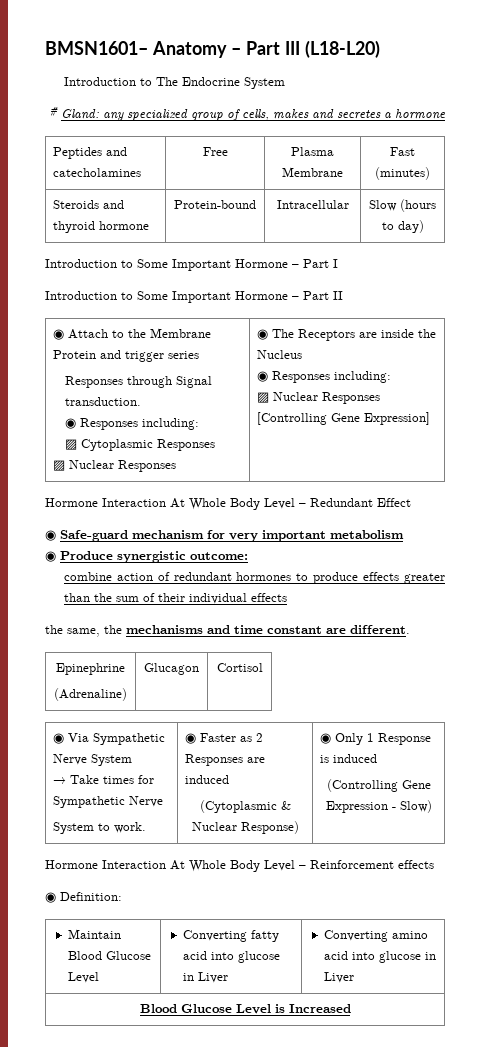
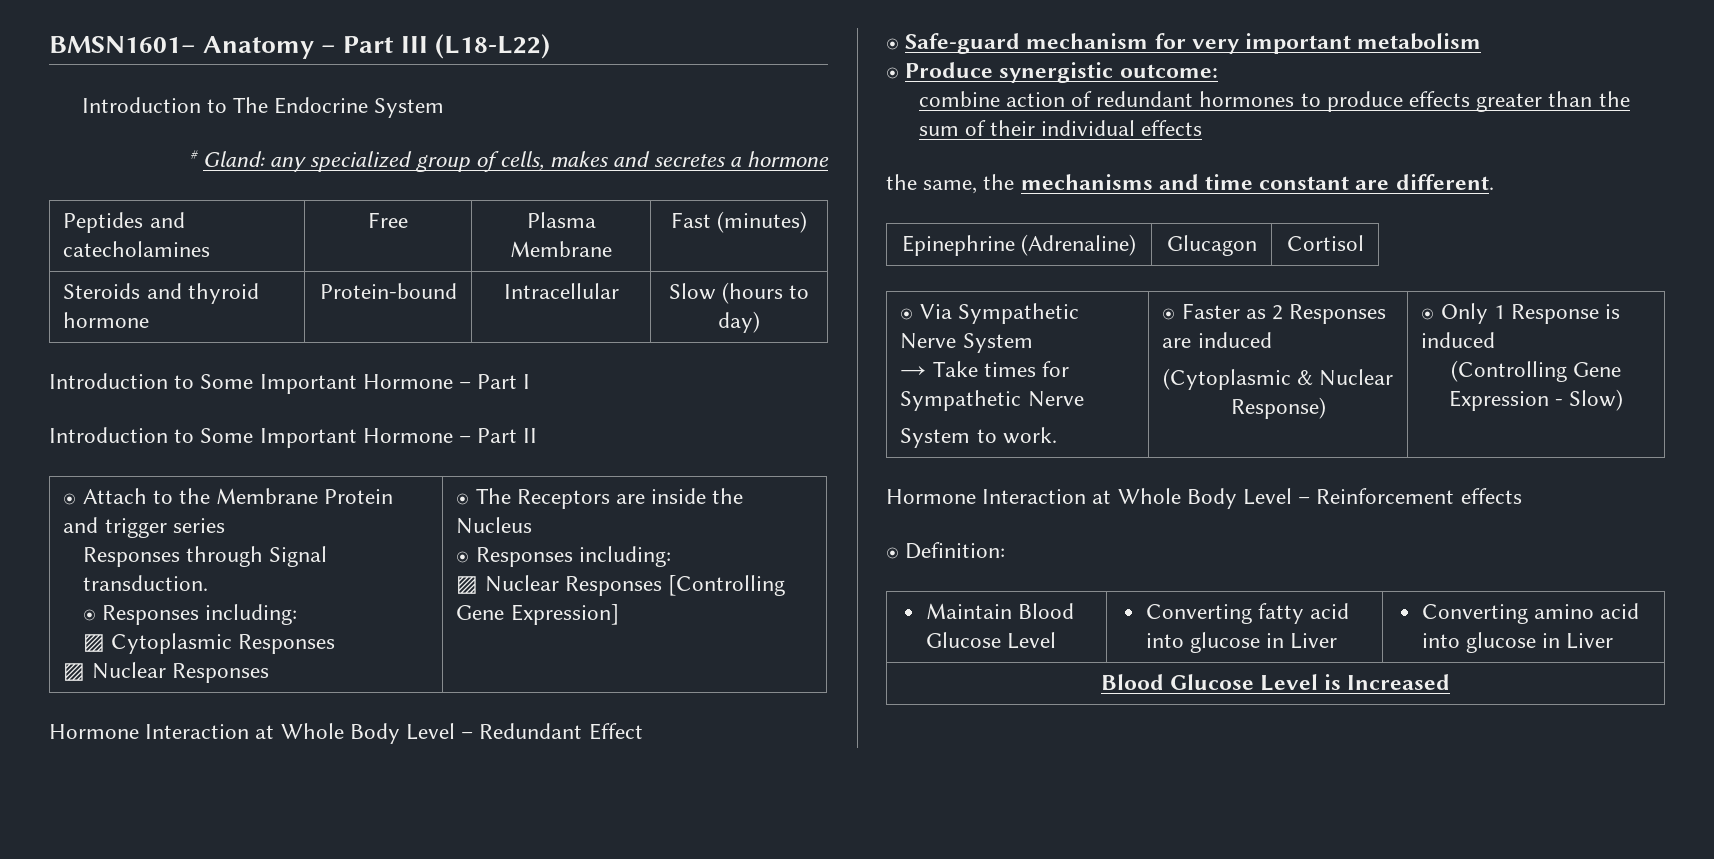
- BMSN1601– Anatomy – Part III (L18-L20)
+ BMSN1601– Anatomy – Part III (L18-L22)
- Hormone Interaction At Whole Body Level – Redundant Effect
+ Hormone Interaction at Whole Body Level – Redundant Effect
- Epinephrine
- (Adrenaline) | Glucagon | Cortisol
+ Epinephrine (Adrenaline) | Glucagon | Cortisol
- Hormone Interaction At Whole Body Level – Reinforcement effects
+ Hormone Interaction at Whole Body Level – Reinforcement effects

